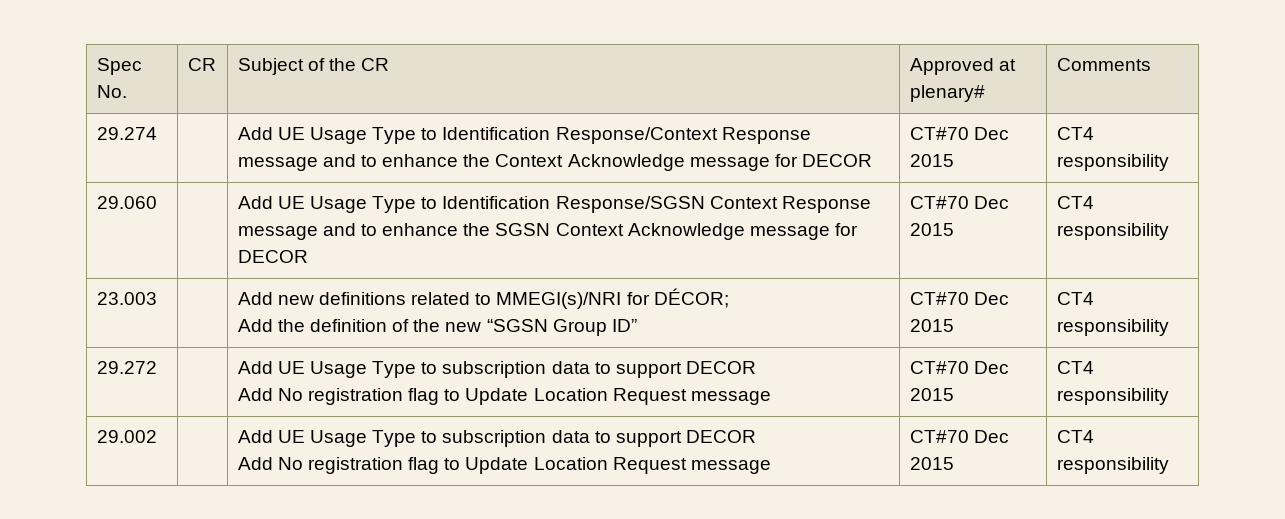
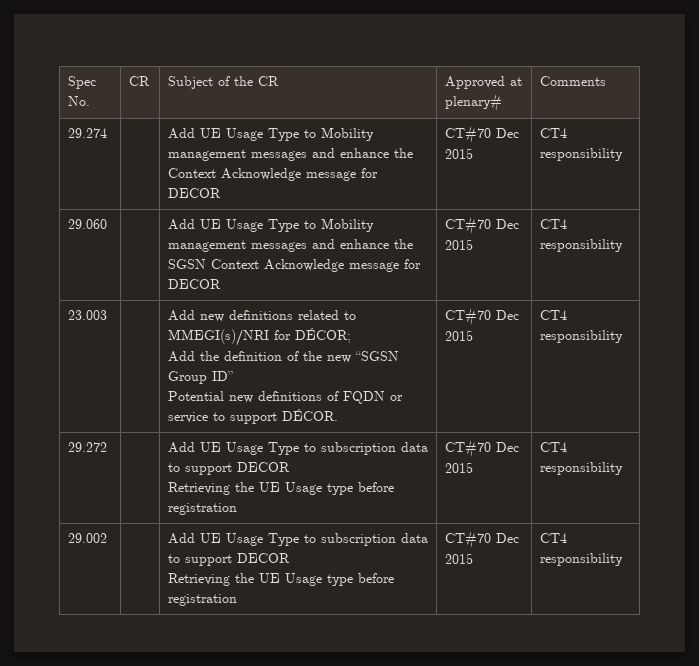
- 29.274 | | Add UE Usage Type to Identification Response/Context Response message and to enhance the Context Acknowledge message for DECOR | CT#70 Dec 2015 | CT4 responsibility
+ 29.274 | | Add UE Usage Type to Mobility management messages and enhance the Context Acknowledge message for DECOR | CT#70 Dec 2015 | CT4 responsibility
- 29.060 | | Add UE Usage Type to Identification Response/SGSN Context Response message and to enhance the SGSN Context Acknowledge message for DECOR | CT#70 Dec 2015 | CT4 responsibility
+ 29.060 | | Add UE Usage Type to Mobility management messages and enhance the SGSN Context Acknowledge message for DECOR | CT#70 Dec 2015 | CT4 responsibility
  23.003 | | Add new definitions related to MMEGI(s)/NRI for DÉCOR;
- Add the definition of the new “SGSN Group ID” | CT#70 Dec 2015 | CT4 responsibility
+ Add the definition of the new “SGSN Group ID”
+ Potential new definitions of FQDN or service to support DÉCOR. | CT#70 Dec 2015 | CT4 responsibility
  29.272 | | Add UE Usage Type to subscription data to support DECOR
- Add No registration flag to Update Location Request message | CT#70 Dec 2015 | CT4 responsibility
+ Retrieving the UE Usage type before registration | CT#70 Dec 2015 | CT4 responsibility
  29.002 | | Add UE Usage Type to subscription data to support DECOR
- Add No registration flag to Update Location Request message | CT#70 Dec 2015 | CT4 responsibility
+ Retrieving the UE Usage type before registration | CT#70 Dec 2015 | CT4 responsibility

